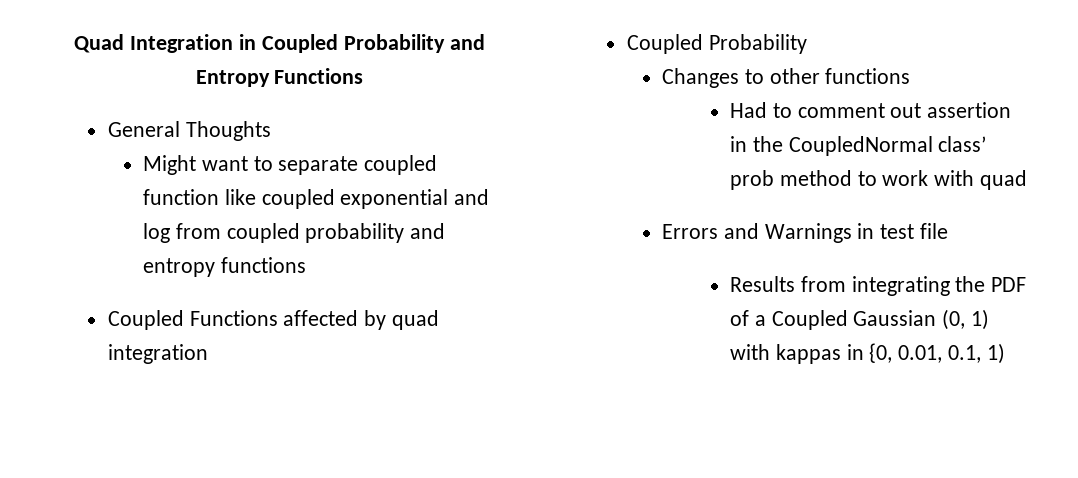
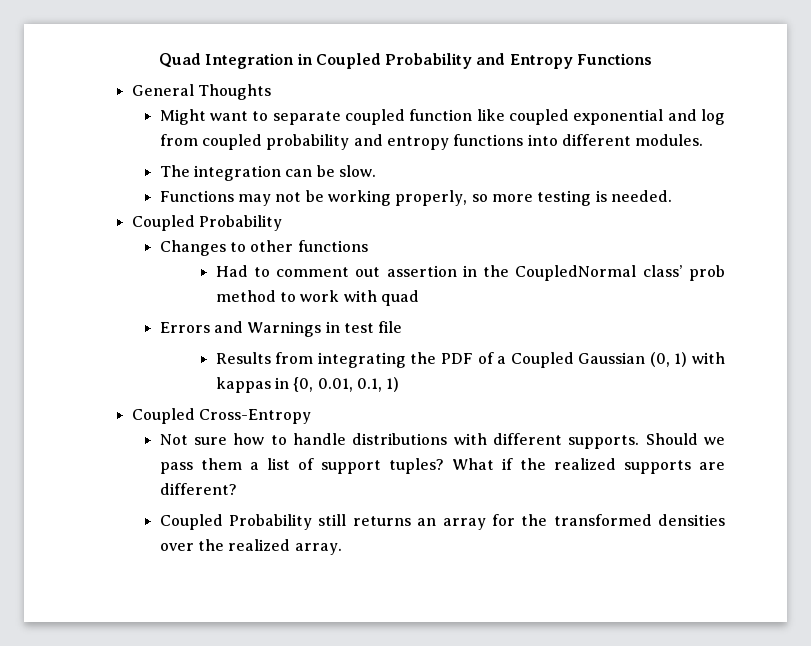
- Might want to separate coupled function like coupled exponential and log from coupled probability and entropy functions
- Coupled Functions affected by quad integration
+ Might want to separate coupled function like coupled exponential and log from coupled probability and entropy functions into different modules.
+ The integration can be slow.
+ Functions may not be working properly, so more testing is needed.
+ Coupled Cross-Entropy
+ Not sure how to handle distributions with different supports. Should we pass them a list of support tuples? What if the realized supports are different?
+ Coupled Probability still returns an array for the transformed densities over the realized array.

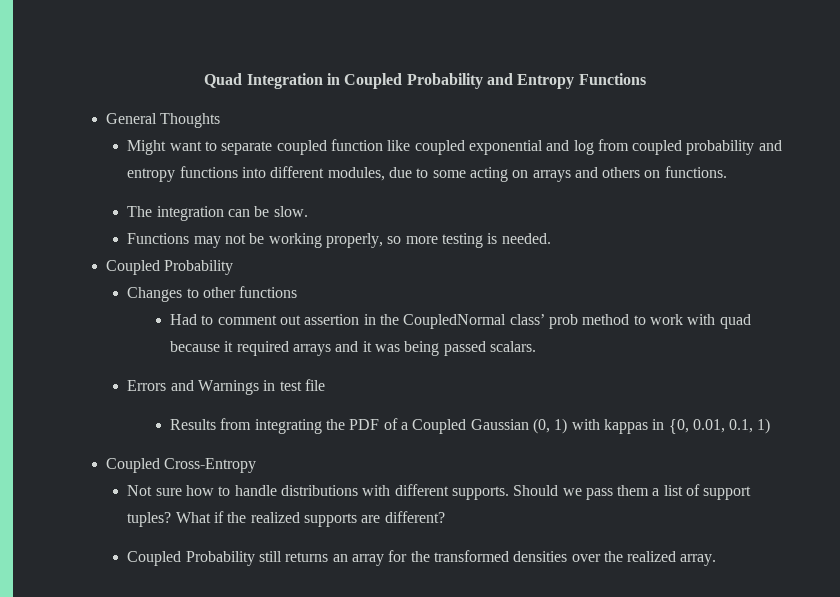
- Might want to separate coupled function like coupled exponential and log from coupled probability and entropy functions into different modules.
+ Might want to separate coupled function like coupled exponential and log from coupled probability and entropy functions into different modules, due to some acting on arrays and others on functions.
- Had to comment out assertion in the CoupledNormal class’ prob method to work with quad
+ Had to comment out assertion in the CoupledNormal class’ prob method to work with quad because it required arrays and it was being passed scalars.

